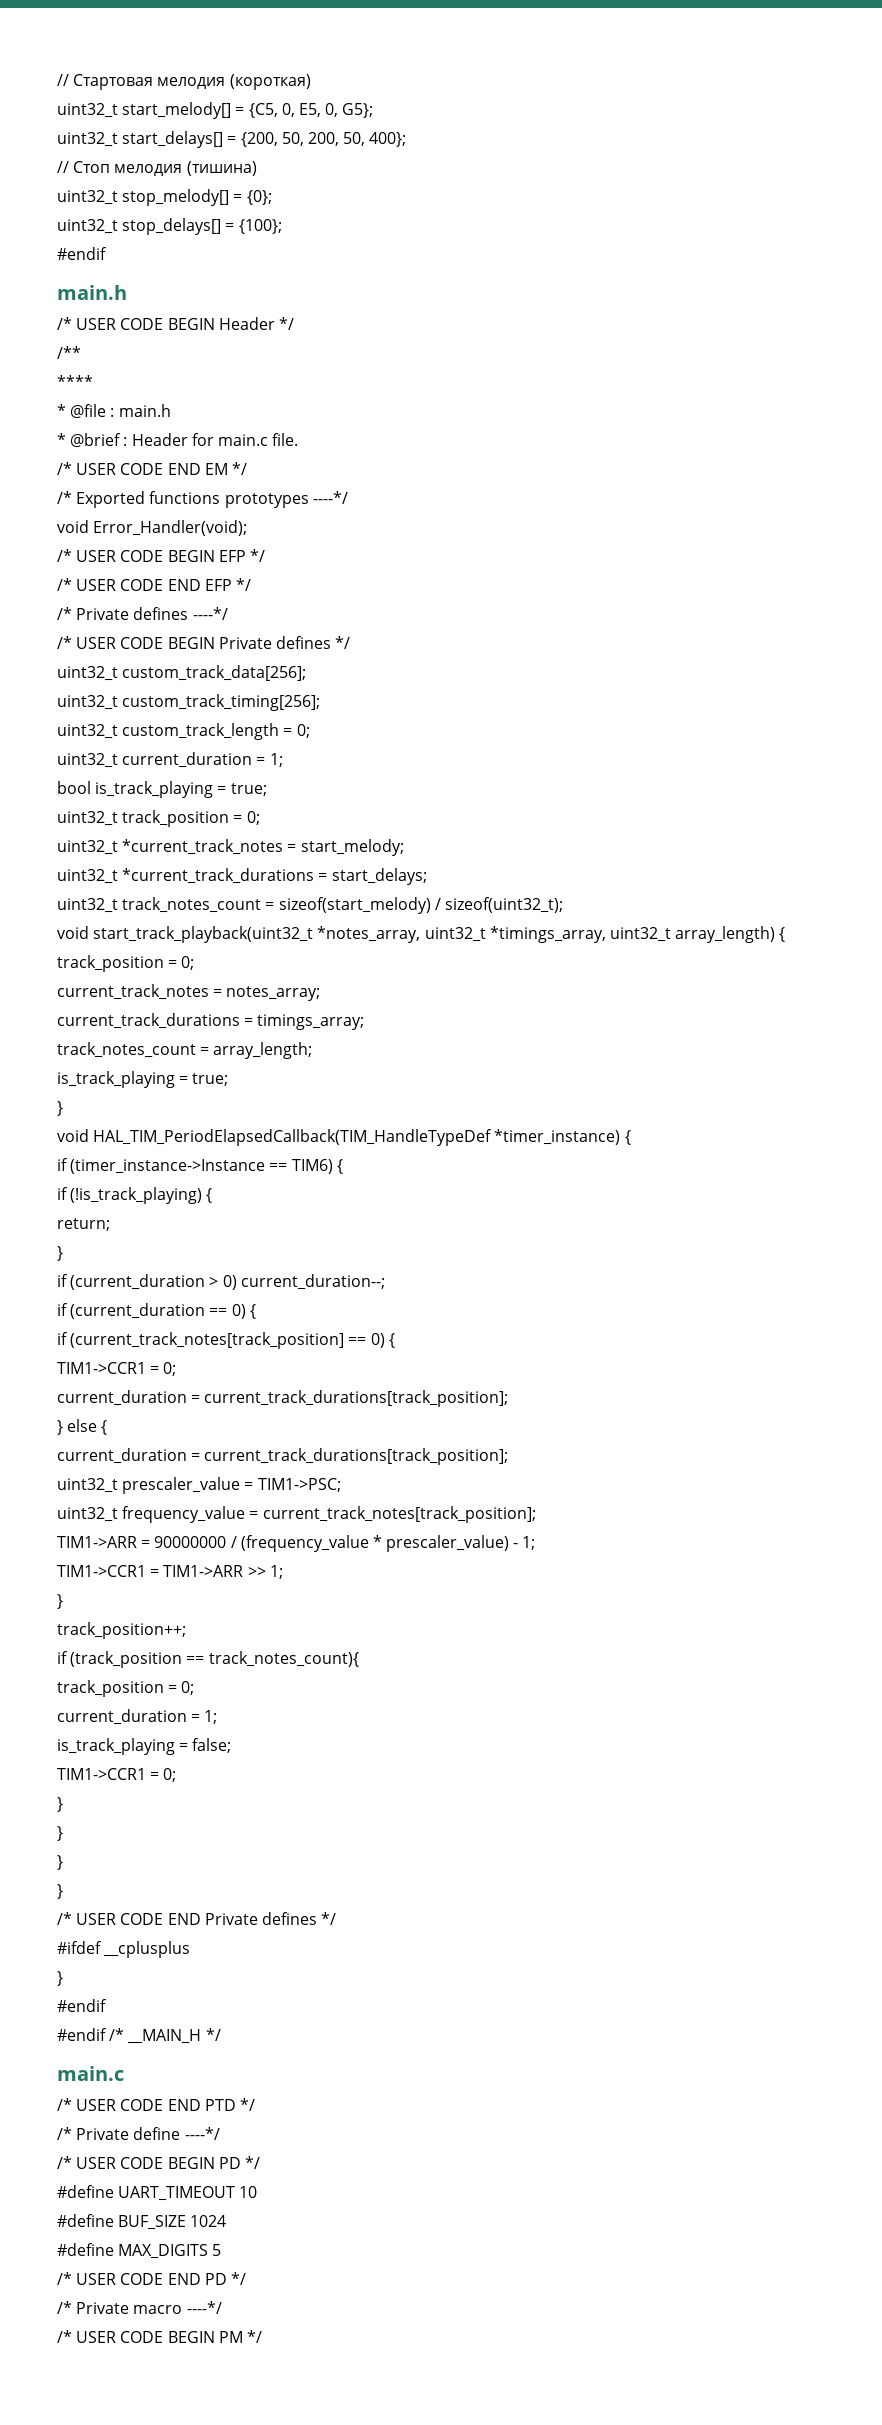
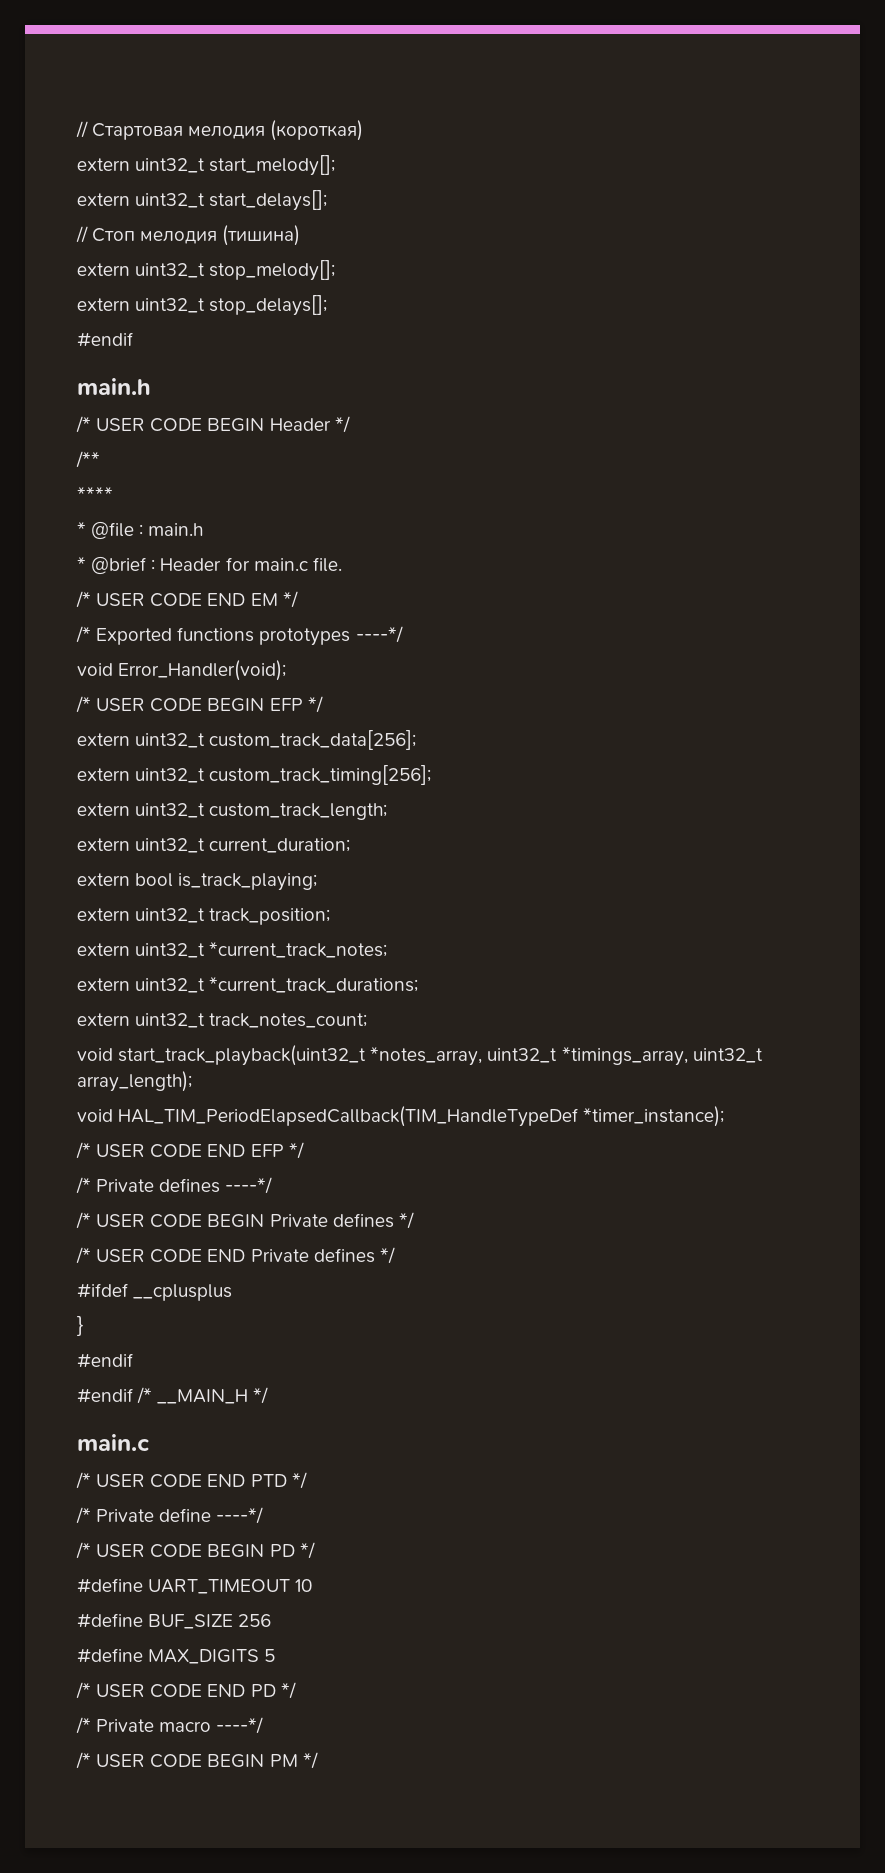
- uint32_t start_melody[] = {C5, 0, E5, 0, G5};
- uint32_t start_delays[] = {200, 50, 200, 50, 400};
+ extern uint32_t start_melody[];
+ extern uint32_t start_delays[];
  // Стоп мелодия (тишина)
- uint32_t stop_melody[] = {0};
- uint32_t stop_delays[] = {100};
+ extern uint32_t stop_melody[];
+ extern uint32_t stop_delays[];
+ extern uint32_t custom_track_data[256];
+ extern uint32_t custom_track_timing[256];
+ extern uint32_t custom_track_length;
+ extern uint32_t current_duration;
+ extern bool is_track_playing;
+ extern uint32_t track_position;
+ extern uint32_t *current_track_notes;
+ extern uint32_t *current_track_durations;
+ extern uint32_t track_notes_count;
+ void start_track_playback(uint32_t *notes_array, uint32_t *timings_array, uint32_t array_length);
+ void HAL_TIM_PeriodElapsedCallback(TIM_HandleTypeDef *timer_instance);
- uint32_t custom_track_data[256];
- uint32_t custom_track_timing[256];
- uint32_t custom_track_length = 0;
- uint32_t current_duration = 1;
- bool is_track_playing = true;
- uint32_t track_position = 0;
- uint32_t *current_track_notes = start_melody;
- uint32_t *current_track_durations = start_delays;
- uint32_t track_notes_count = sizeof(start_melody) / sizeof(uint32_t);
- void start_track_playback(uint32_t *notes_array, uint32_t *timings_array, uint32_t array_length) {
- track_position = 0;
- current_track_notes = notes_array;
- current_track_durations = timings_array;
- track_notes_count = array_length;
- is_track_playing = true;
- }
- void HAL_TIM_PeriodElapsedCallback(TIM_HandleTypeDef *timer_instance) {
- if (timer_instance->Instance == TIM6) {
- if (!is_track_playing) {
- return;
- }
- if (current_duration > 0) current_duration--;
- if (current_duration == 0) {
- if (current_track_notes[track_position] == 0) {
- TIM1->CCR1 = 0;
- current_duration = current_track_durations[track_position];
- } else {
- current_duration = current_track_durations[track_position];
- uint32_t prescaler_value = TIM1->PSC;
- uint32_t frequency_value = current_track_notes[track_position];
- TIM1->ARR = 90000000 / (frequency_value * prescaler_value) - 1;
- TIM1->CCR1 = TIM1->ARR >> 1;
- }
- track_position++;
- if (track_position == track_notes_count){
- track_position = 0;
- current_duration = 1;
- is_track_playing = false;
- TIM1->CCR1 = 0;
- }
- }
- }
- }
- #define BUF_SIZE 1024
+ #define BUF_SIZE 256

